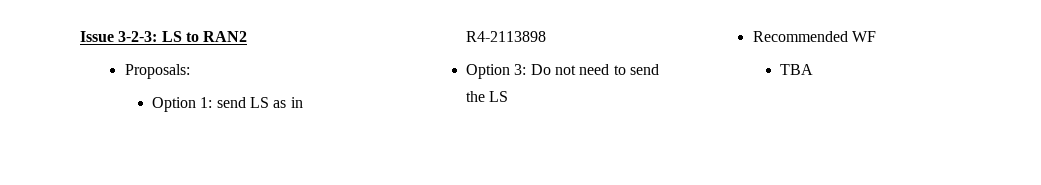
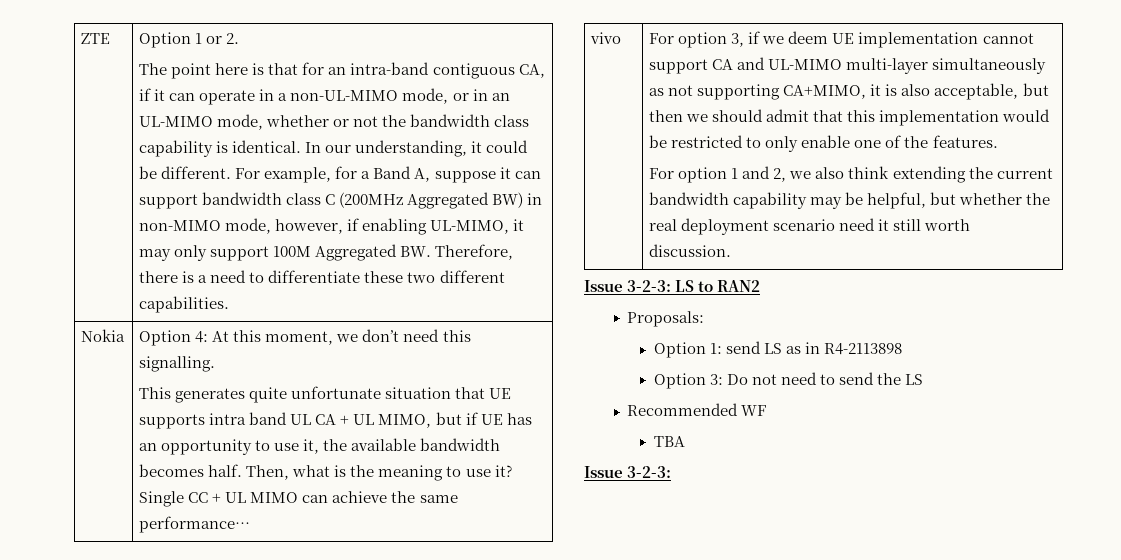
+ ZTE | Option 1 or 2.
+ The point here is that for an intra-band contiguous CA, if it can operate in a non-UL-MIMO mode, or in an UL-MIMO mode, whether or not the bandwidth class capability is identical. In our understanding, it could be different. For example, for a Band A, suppose it can support bandwidth class C (200MHz Aggregated BW) in non-MIMO mode, however, if enabling UL-MIMO, it may only support 100M Aggregated BW. Therefore, there is a need to differentiate these two different capabilities.
+ Nokia | Option 4: At this moment, we don’t need this signalling.
+ This generates quite unfortunate situation that UE supports intra band UL CA + UL MIMO, but if UE has an opportunity to use it, the available bandwidth becomes half. Then, what is the meaning to use it? Single CC + UL MIMO can achieve the same performance…
+ vivo | For option 3, if we deem UE implementation cannot support CA and UL-MIMO multi-layer simultaneously as not supporting CA+MIMO, it is also acceptable, but then we should admit that this implementation would be restricted to only enable one of the features.
+ For option 1 and 2, we also think extending the current bandwidth capability may be helpful, but whether the real deployment scenario need it still worth discussion.
  TBA
+ Issue 3-2-3:

